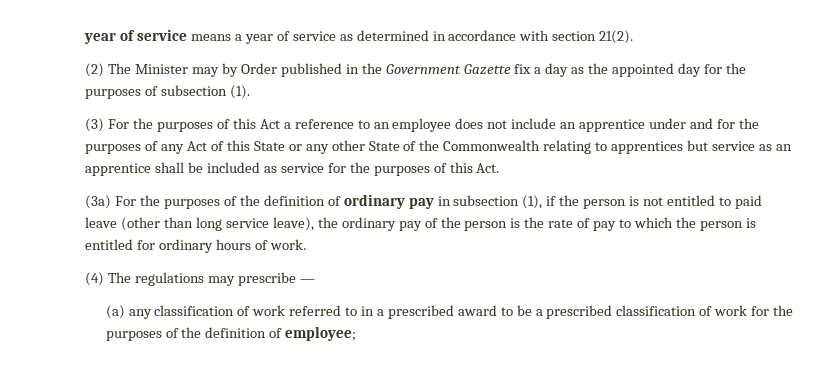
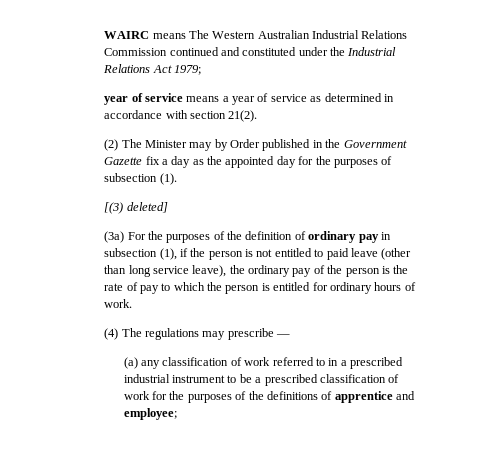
+ WAIRC means The Western Australian Industrial Relations Commission continued and constituted under the Industrial Relations Act 1979;
- (3) For the purposes of this Act a reference to an employee does not include an apprentice under and for the purposes of any Act of this State or any other State of the Commonwealth relating to apprentices but service as an apprentice shall be included as service for the purposes of this Act.
+ [(3) deleted]
- (a) any classification of work referred to in a prescribed award to be a prescribed classification of work for the purposes of the definition of employee;
+ (a) any classification of work referred to in a prescribed industrial instrument to be a prescribed classification of work for the purposes of the definitions of apprentice and employee;

